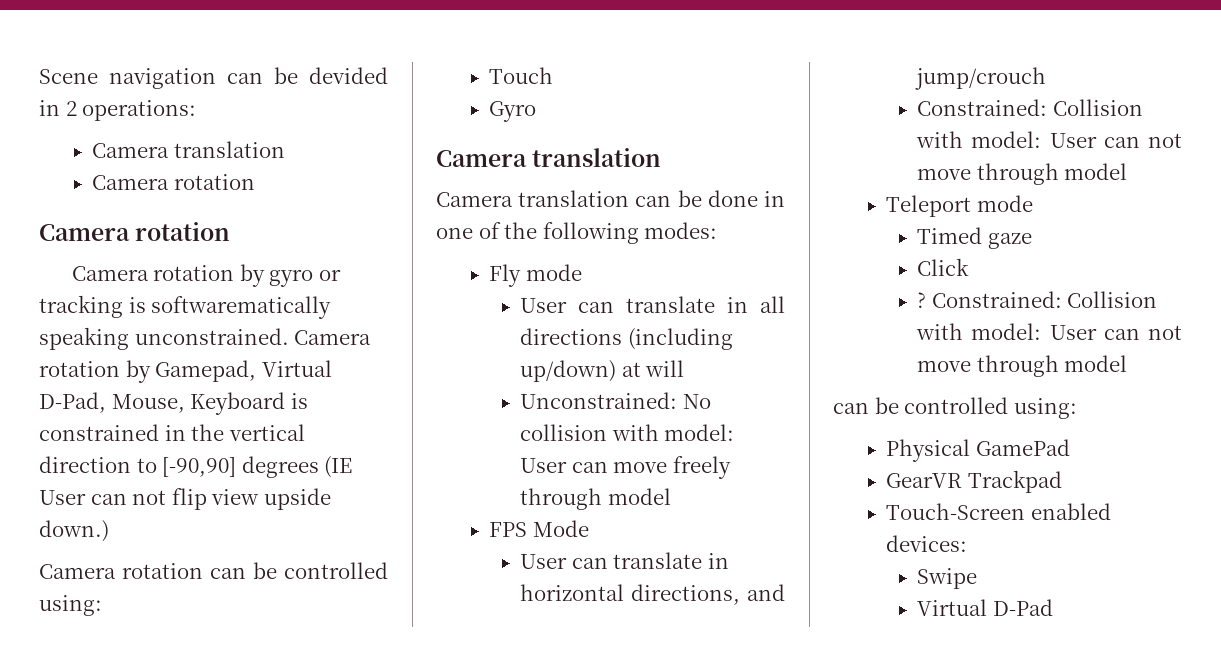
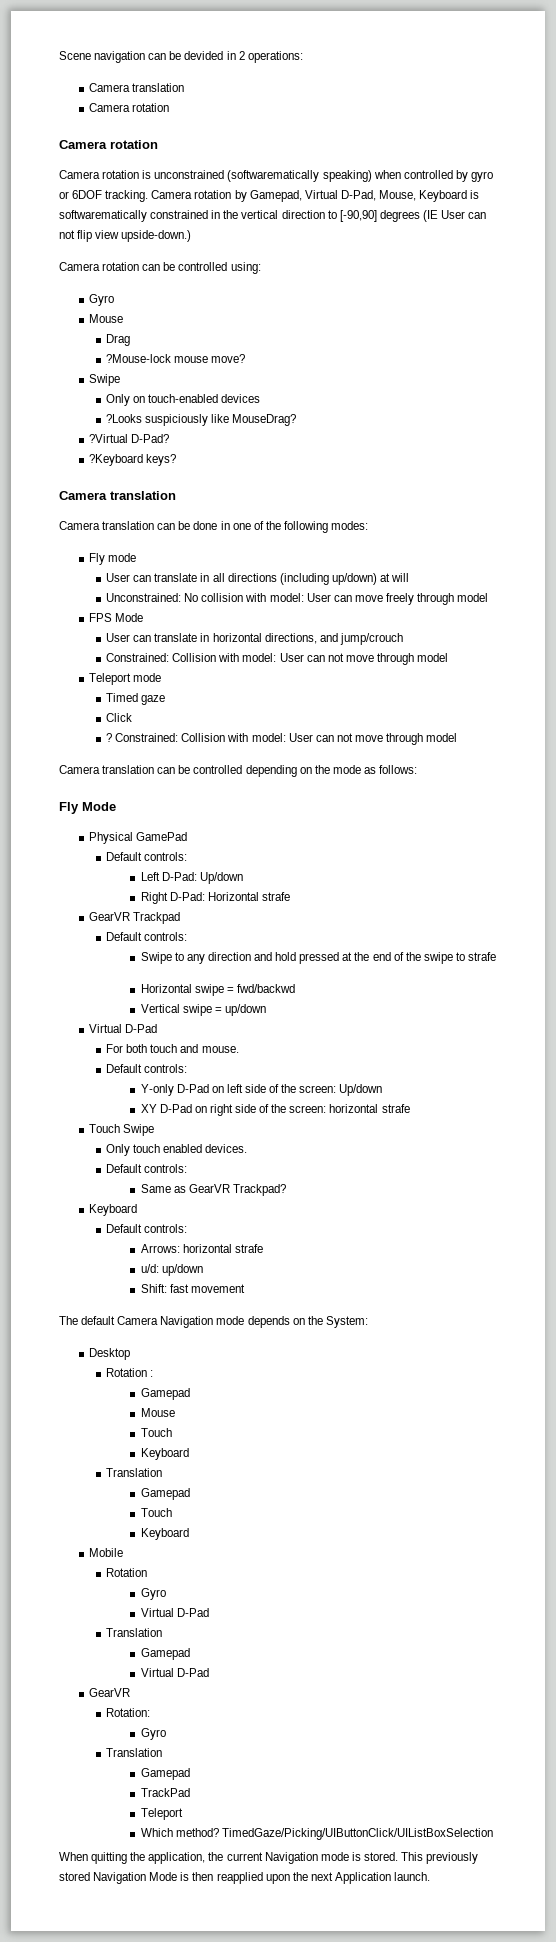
- Camera rotation by gyro or tracking is softwarematically speaking unconstrained.
+ Camera rotation is unconstrained (softwarematically speaking) when controlled by gyro or 6DOF tracking.
- Camera rotation by Gamepad, Virtual D-Pad, Mouse, Keyboard is constrained in the vertical direction to [-90,90] degrees (IE User can not flip view upside down.)
+ Camera rotation by Gamepad, Virtual D-Pad, Mouse, Keyboard is softwarematically constrained in the vertical direction to [-90,90] degrees (IE User can not flip view upside-down.)
  Camera rotation can be controlled using:
- Touch
  Gyro
+ Mouse
+ Drag
+ ?Mouse-lock mouse move?
+ Swipe
+ Only on touch-enabled devices
+ ?Looks suspiciously like MouseDrag?
+ ?Virtual D-Pad?
+ ?Keyboard keys?
  ? Constrained: Collision with model: User can not move through model
- can be controlled using:
+ Camera translation can be controlled depending on the mode as follows:
+ Fly Mode
  Physical GamePad
+ Default controls:
+ Left D-Pad: Up/down
+ Right D-Pad: Horizontal strafe
  GearVR Trackpad
- Touch-Screen enabled devices:
- Swipe
+ Default controls:
+ Swipe to any direction and hold pressed at the end of the swipe to strafe
+ Horizontal swipe = fwd/backwd
+ Vertical swipe = up/down
  Virtual D-Pad
+ For both touch and mouse.
+ Default controls:
+ Y-only D-Pad on left side of the screen: Up/down
+ XY D-Pad on right side of the screen: horizontal strafe
+ Touch Swipe
+ Only touch enabled devices.
+ Default controls:
+ Same as GearVR Trackpad?
+ Keyboard
+ Default controls:
+ Arrows: horizontal strafe
+ u/d: up/down
+ Shift: fast movement
+ The default Camera Navigation mode depends on the System:
+ Desktop
+ Rotation :
+ Gamepad
+ Mouse
+ Touch
+ Keyboard
+ Translation
+ Gamepad
+ Touch
+ Keyboard
+ Mobile
+ Rotation
+ Gyro
+ Virtual D-Pad
+ Translation
+ Gamepad
+ Virtual D-Pad
+ GearVR
+ Rotation:
+ Gyro
+ Translation
+ Gamepad
+ TrackPad
+ Teleport
+ Which method? TimedGaze/Picking/UIButtonClick/UIListBoxSelection
+ When quitting the application, the current Navigation mode is stored. This previously stored Navigation Mode is then reapplied upon the next Application launch.

